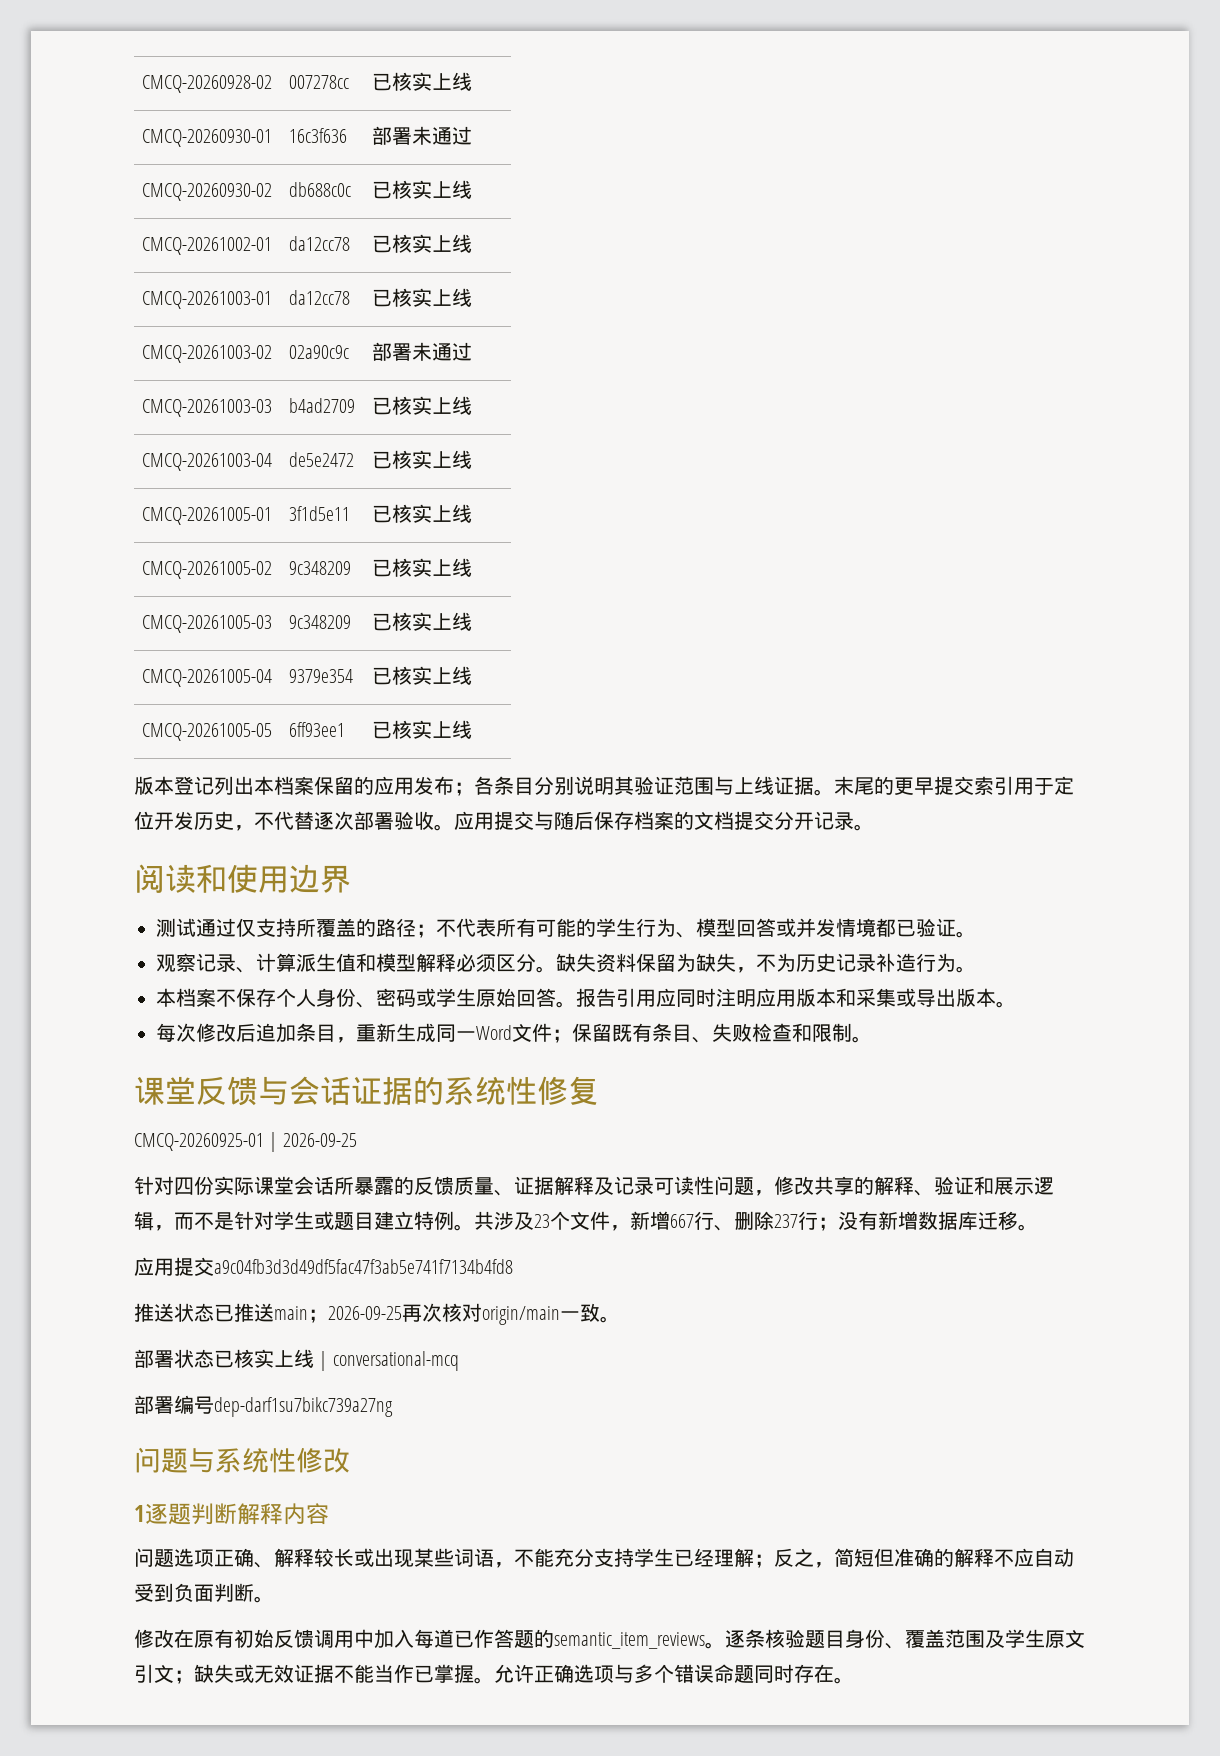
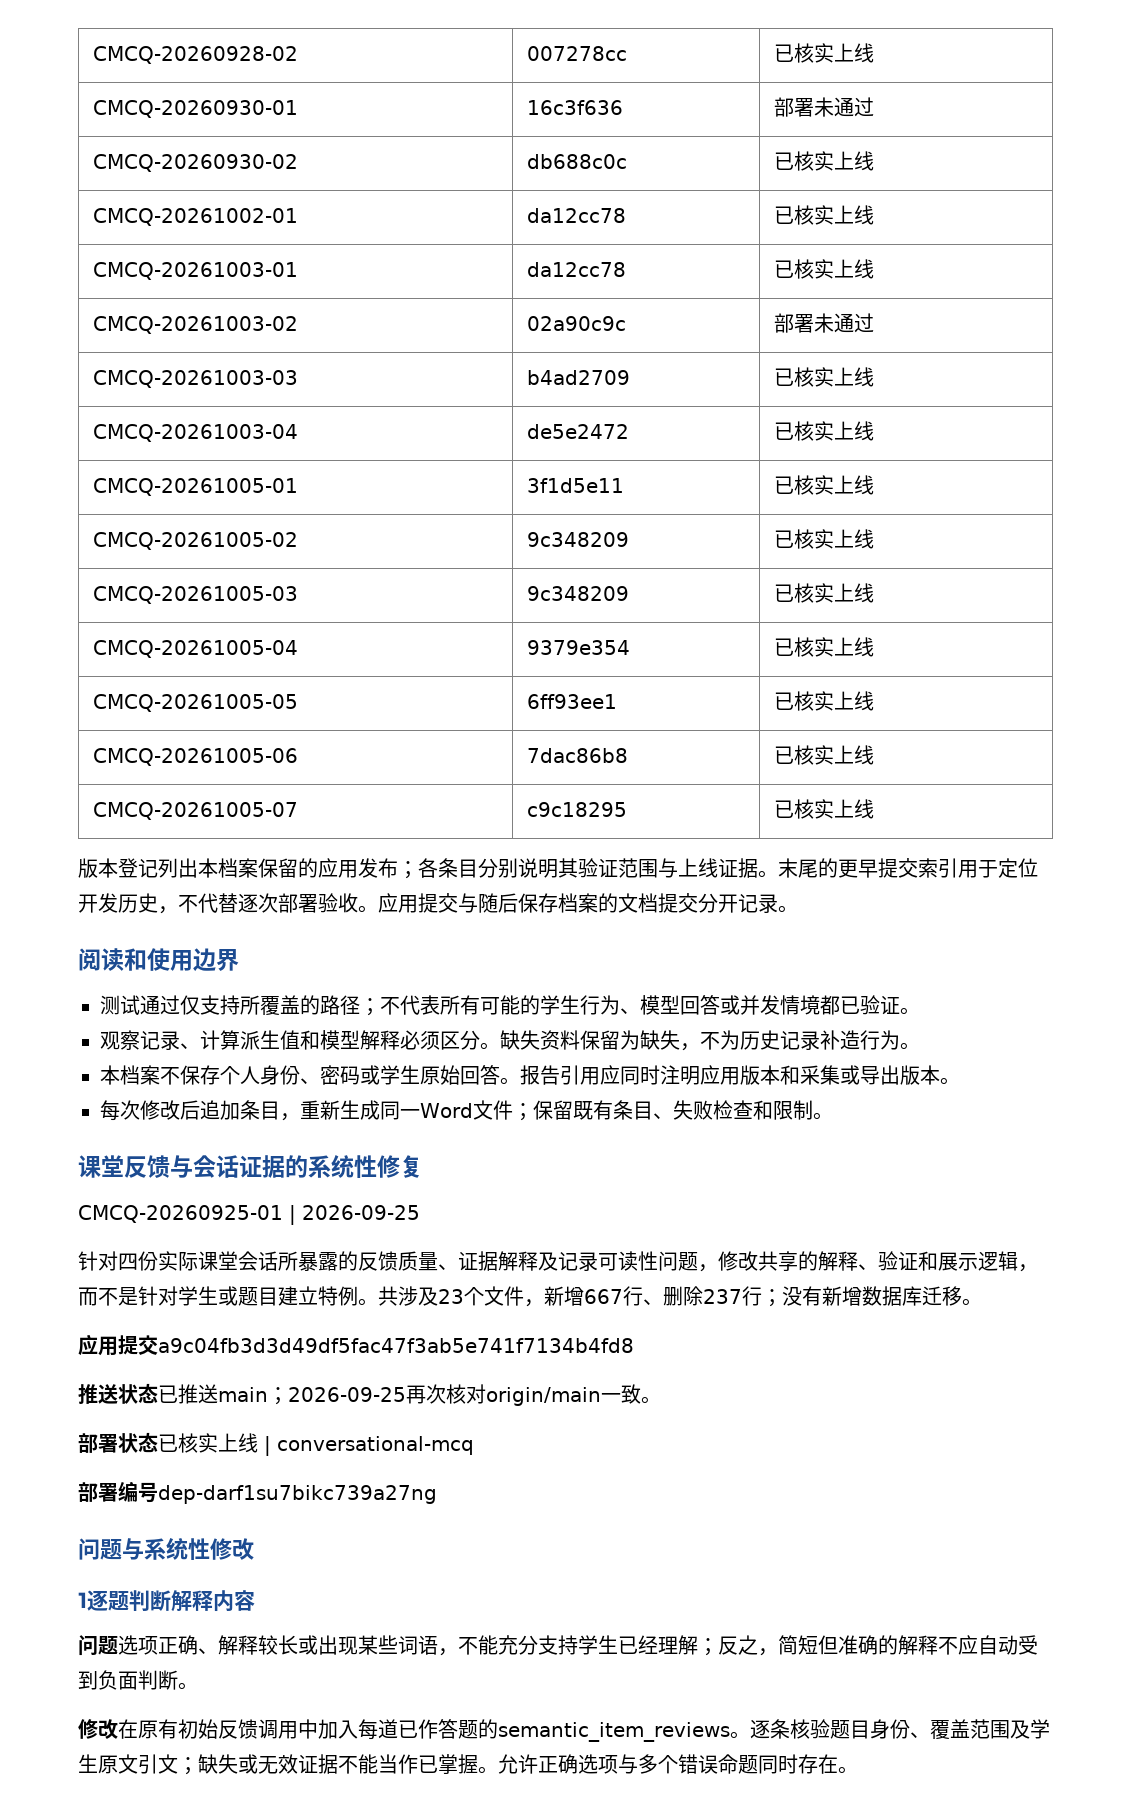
+ CMCQ-20261005-06 | 7dac86b8 | 已核实上线
+ CMCQ-20261005-07 | c9c18295 | 已核实上线

